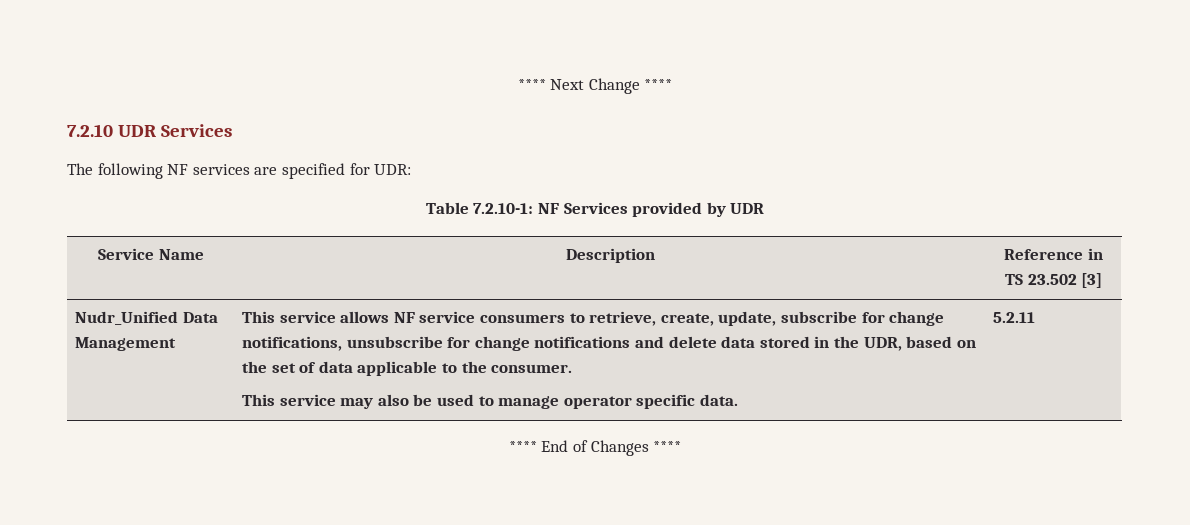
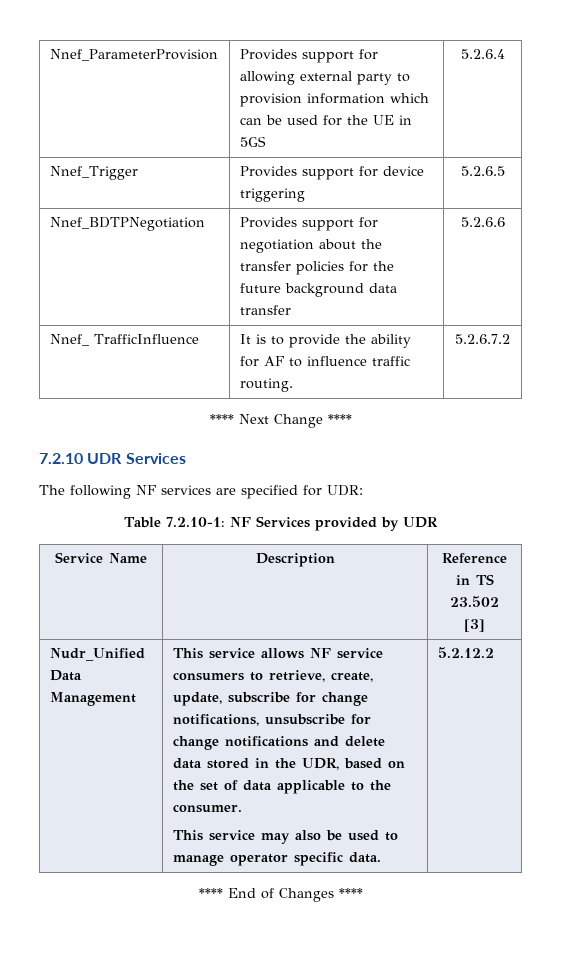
+ Nnef_ParameterProvision | Provides support for allowing external party to provision information which can be used for the UE in 5GS | 5.2.6.4
+ Nnef_Trigger | Provides support for device triggering | 5.2.6.5
+ Nnef_BDTPNegotiation | Provides support for negotiation about the transfer policies for the future background data transfer | 5.2.6.6
+ Nnef_ TrafficInfluence | It is to provide the ability for AF to influence traffic routing. | 5.2.6.7.2
- 5.2.11
+ 5.2.12.2

